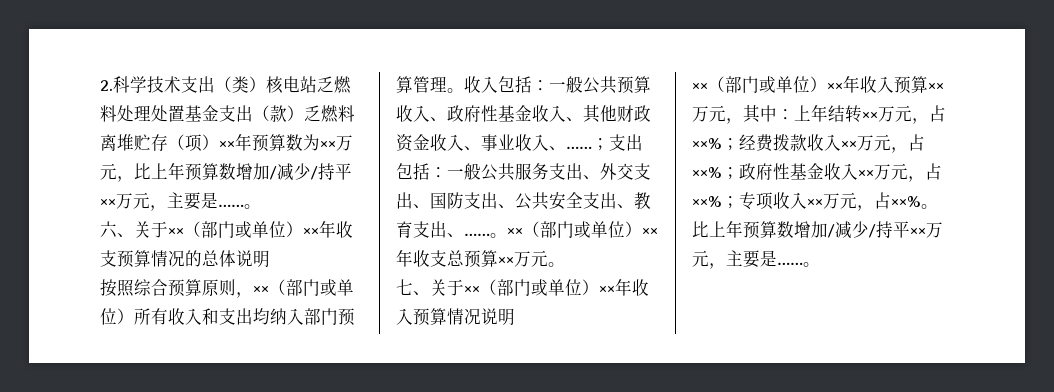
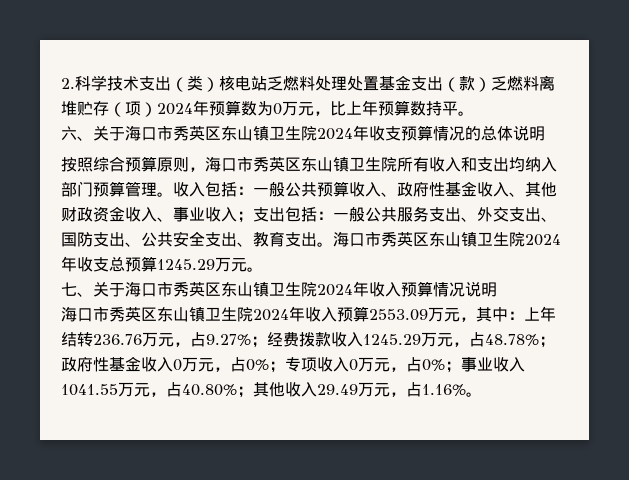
- 2.科学技术支出（类）核电站乏燃料处理处置基金支出（款）乏燃料离堆贮存（项）××年预算数为××万元，比上年预算数增加/减少/持平××万元，主要是……。
- 六、关于××（部门或单位）××年收支预算情况的总体说明
+ 2.科学技术支出（类）核电站乏燃料处理处置基金支出（款）乏燃料离堆贮存（项）2024年预算数为0万元，比上年预算数持平。
+ 六、关于海口市秀英区东山镇卫生院2024年收支预算情况的总体说明
- 按照综合预算原则，××（部门或单位）所有收入和支出均纳入部门预算管理。
+ 按照综合预算原则，海口市秀英区东山镇卫生院所有收入和支出均纳入部门预算管理。
- 收入包括：一般公共预算收入、政府性基金收入、其他财政资金收入、事业收入、……；支出包括：一般公共服务支出、外交支出、国防支出、公共安全支出、教育支出、……。××（部门或单位）××年收支总预算××万元。
+ 收入包括：一般公共预算收入、政府性基金收入、其他财政资金收入、事业收入；支出包括：一般公共服务支出、外交支出、国防支出、公共安全支出、教育支出。海口市秀英区东山镇卫生院2024年收支总预算1245.29万元。
- 七、关于××（部门或单位）××年收入预算情况说明
+ 七、关于海口市秀英区东山镇卫生院2024年收入预算情况说明
- ××（部门或单位）××年收入预算××万元，其中：上年结转××万元，占××%；经费拨款收入××万元，占××%；政府性基金收入××万元，占××%；专项收入××万元，占××%。比上年预算数增加/减少/持平××万元，主要是……。
+ 海口市秀英区东山镇卫生院2024年收入预算2553.09万元，其中：上年结转236.76万元，占9.27%；经费拨款收入1245.29万元，占48.78%；政府性基金收入0万元，占0%；专项收入0万元，占0%；事业收入1041.55万元，占40.80%；其他收入29.49万元，占1.16%。

